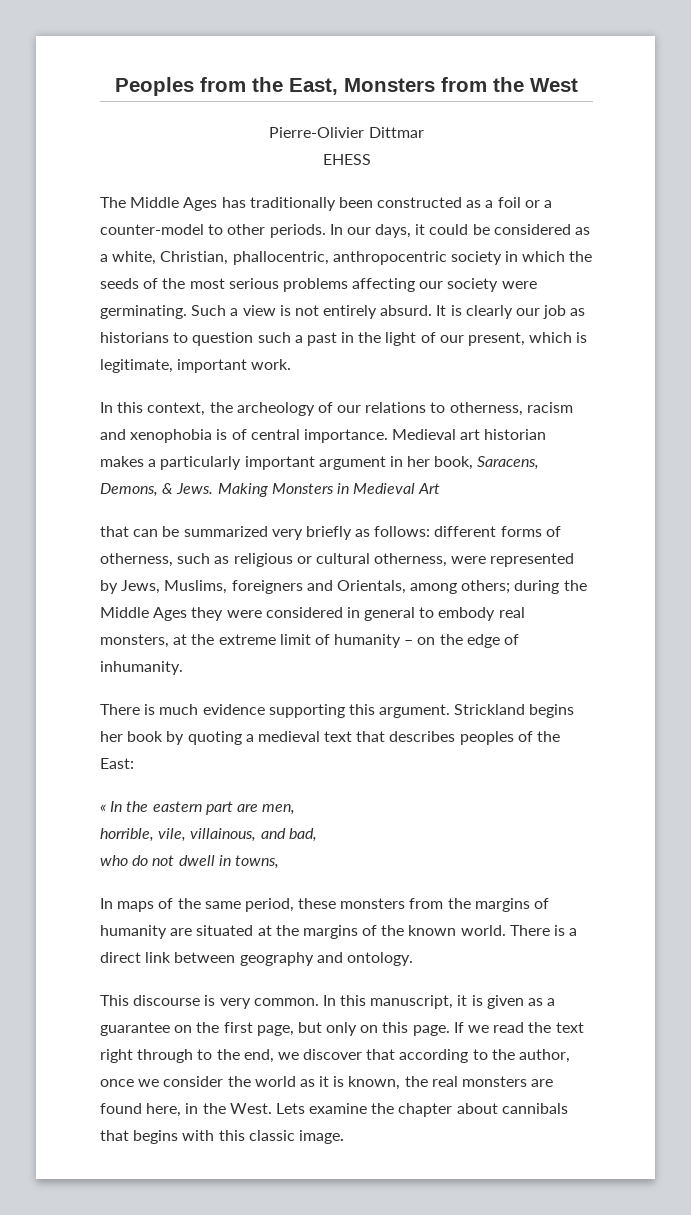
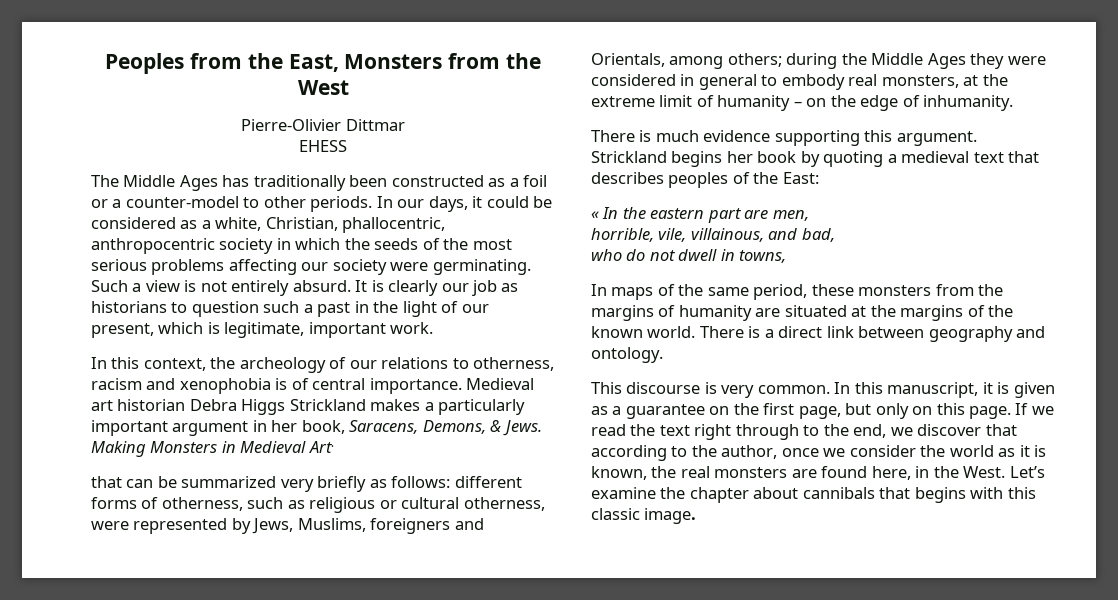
- Medieval art historian makes a particularly important argument in her book, Saracens, Demons, & Jews.
+ Medieval art historian Debra Higgs Strickland makes a particularly important argument in her book, Saracens, Demons, & Jews.
- Making Monsters in Medieval Art
+ Making Monsters in Medieval Art.
- Lets examine the chapter about cannibals that begins with this classic image.
+ Let’s examine the chapter about cannibals that begins with this classic image.

